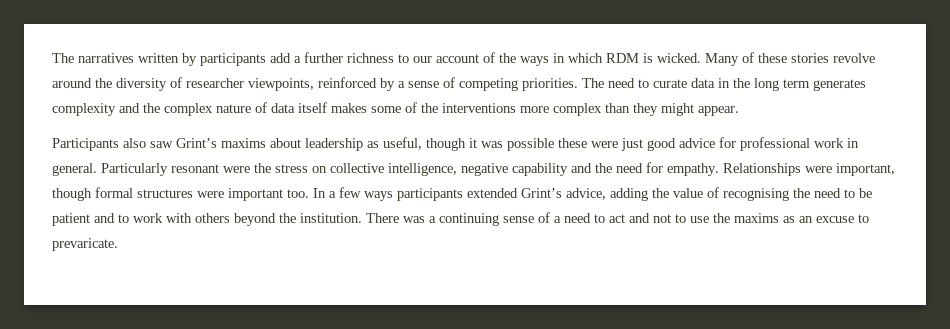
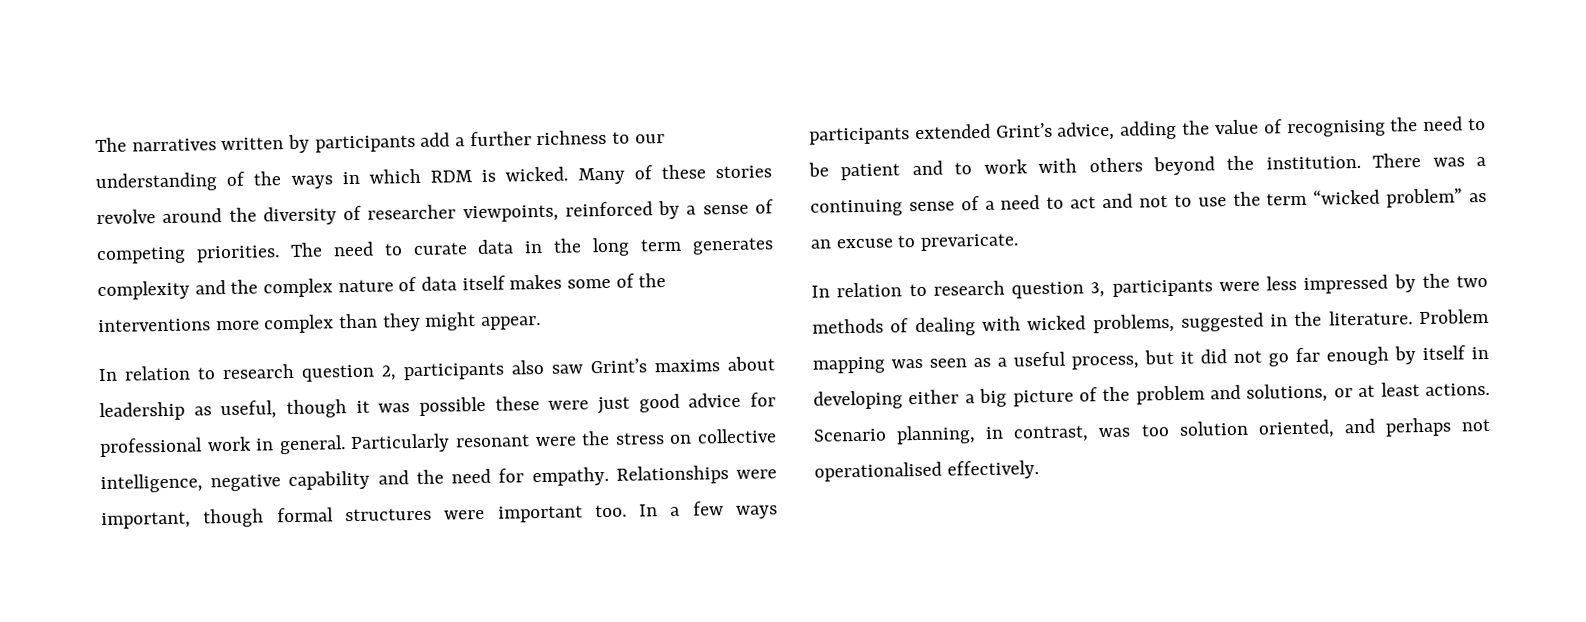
- The narratives written by participants add a further richness to our account of the ways in which RDM is wicked.
+ The narratives written by participants add a further richness to our understanding of the ways in which RDM is wicked.
- Participants also saw Grint’s maxims about leadership as useful, though it was possible these were just good advice for professional work in general.
+ In relation to research question 2, participants also saw Grint’s maxims about leadership as useful, though it was possible these were just good advice for professional work in general.
- There was a continuing sense of a need to act and not to use the maxims as an excuse to prevaricate.
+ There was a continuing sense of a need to act and not to use the term “wicked problem” as an excuse to prevaricate.
+ In relation to research question 3, participants were less impressed by the two methods of dealing with wicked problems, suggested in the literature. Problem mapping was seen as a useful process, but it did not go far enough by itself in developing either a big picture of the problem and solutions, or at least actions. Scenario planning, in contrast, was too solution oriented, and perhaps not operationalised effectively.

